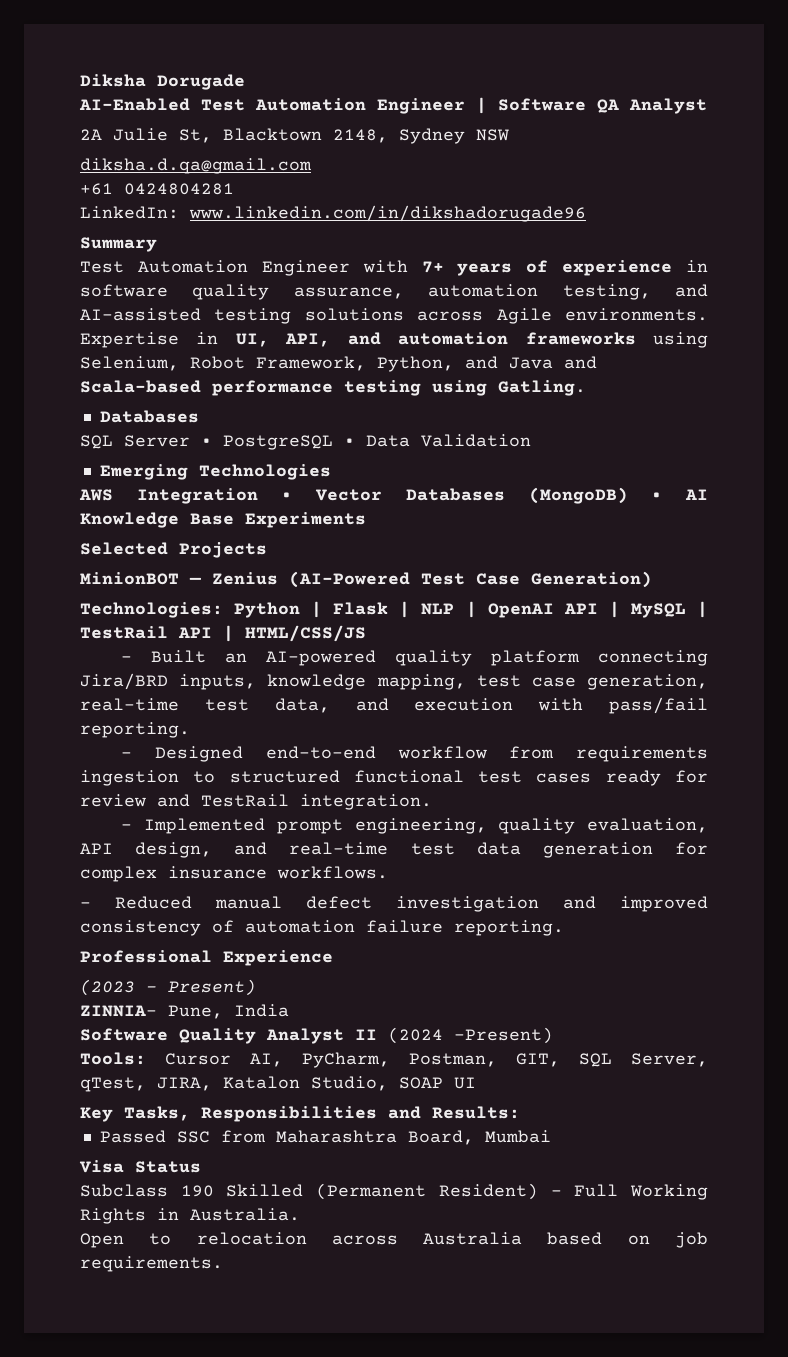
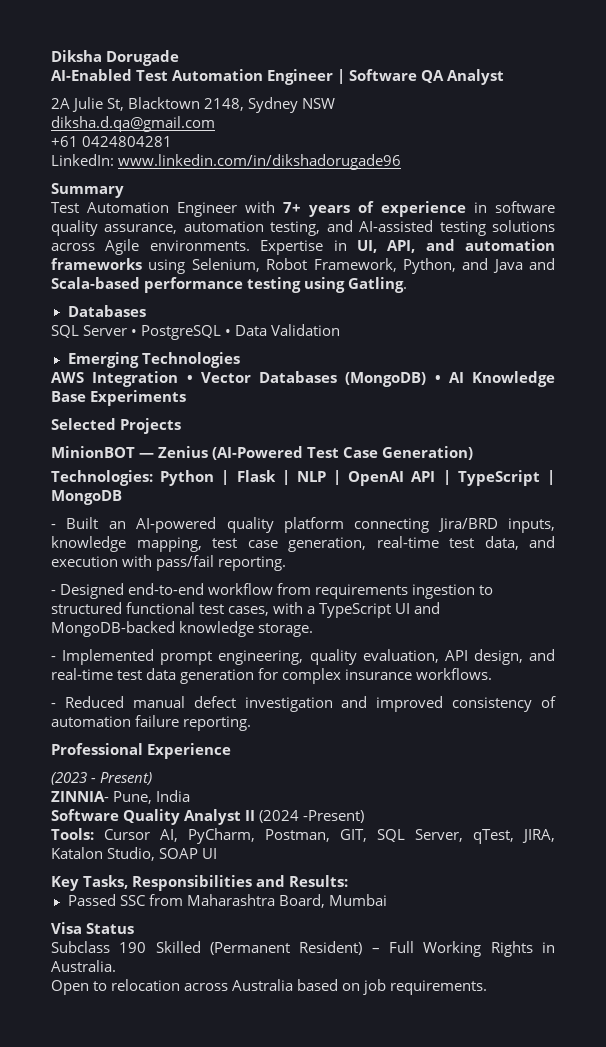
- Technologies: Python | Flask | NLP | OpenAI API | MySQL | TestRail API | HTML/CSS/JS
+ Technologies: Python | Flask | NLP | OpenAI API | TypeScript | MongoDB
- - Designed end-to-end workflow from requirements ingestion to structured functional test cases ready for review and TestRail integration.
+ - Designed end-to-end workflow from requirements ingestion to structured functional test cases, with a TypeScript UI and MongoDB-backed knowledge storage.

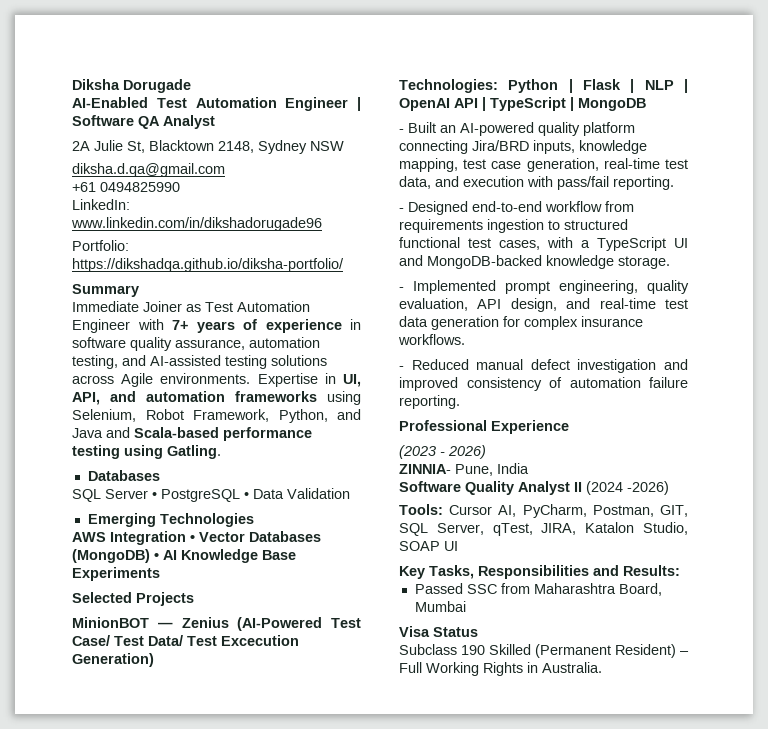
- +61 0424804281
+ +61 0494825990
+ Portfolio: https://dikshadqa.github.io/diksha-portfolio/
- Test Automation Engineer with 7+ years of experience in software quality assurance, automation testing, and AI-assisted testing solutions across Agile environments.
+ Immediate Joiner as Test Automation Engineer with 7+ years of experience in software quality assurance, automation testing, and AI-assisted testing solutions across Agile environments.
- MinionBOT — Zenius (AI-Powered Test Case Generation)
+ MinionBOT — Zenius (AI-Powered Test Case/ Test Data/ Test Excecution Generation)
- (2023 - Present)
+ (2023 - 2026)
- Software Quality Analyst II (2024 -Present)
+ Software Quality Analyst II (2024 -2026)
- Open to relocation across Australia based on job requirements.

